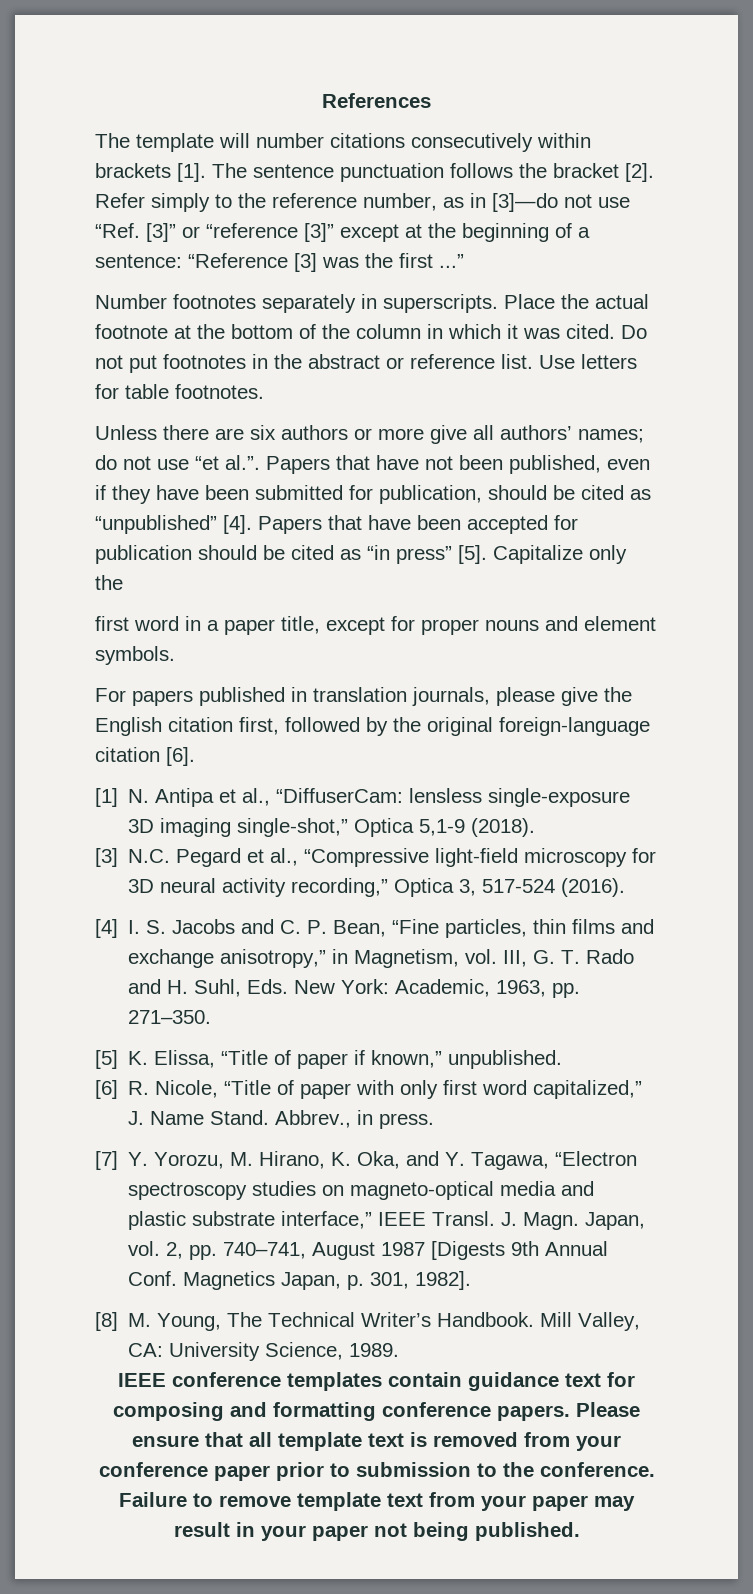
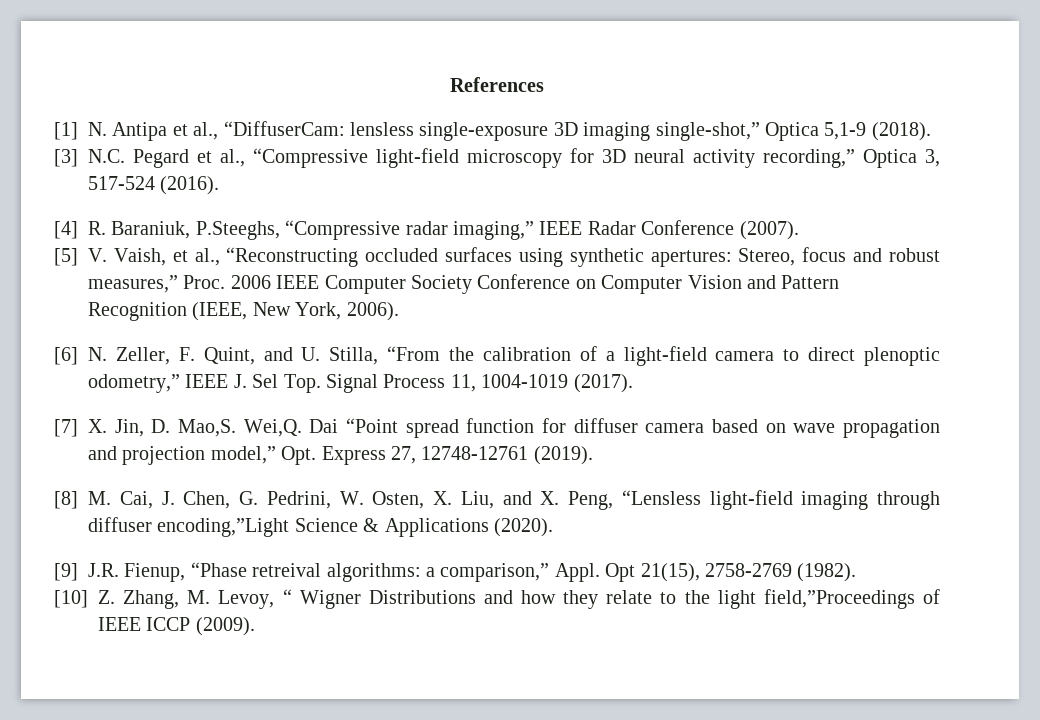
- The template will number citations consecutively within brackets [1]. The sentence punctuation follows the bracket [2]. Refer simply to the reference number, as in [3]—do not use “Ref. [3]” or “reference [3]” except at the beginning of a sentence: “Reference [3] was the first ...”
- Number footnotes separately in superscripts. Place the actual footnote at the bottom of the column in which it was cited. Do not put footnotes in the abstract or reference list. Use letters for table footnotes.
- Unless there are six authors or more give all authors’ names; do not use “et al.”. Papers that have not been published, even if they have been submitted for publication, should be cited as “unpublished” [4]. Papers that have been accepted for publication should be cited as “in press” [5]. Capitalize only the
- first word in a paper title, except for proper nouns and element symbols.
- For papers published in translation journals, please give the English citation first, followed by the original foreign-language citation [6].
- [4] I. S. Jacobs and C. P. Bean, “Fine particles, thin films and exchange anisotropy,” in Magnetism, vol. III, G. T. Rado and H. Suhl, Eds. New York: Academic, 1963, pp. 271–350.
- [5] K. Elissa, “Title of paper if known,” unpublished.
- [6] R. Nicole, “Title of paper with only first word capitalized,” J. Name Stand. Abbrev., in press.
- [7] Y. Yorozu, M. Hirano, K. Oka, and Y. Tagawa, “Electron spectroscopy studies on magneto-optical media and plastic substrate interface,” IEEE Transl. J. Magn. Japan, vol. 2, pp. 740–741, August 1987 [Digests 9th Annual Conf. Magnetics Japan, p. 301, 1982].
- [8] M. Young, The Technical Writer’s Handbook. Mill Valley, CA: University Science, 1989.
- IEEE conference templates contain guidance text for composing and formatting conference papers. Please ensure that all template text is removed from your conference paper prior to submission to the conference. Failure to remove template text from your paper may result in your paper not being published.
+ [4] R. Baraniuk, P.Steeghs, “Compressive radar imaging,” IEEE Radar Conference (2007).
+ [5] V. Vaish, et al., “Reconstructing occluded surfaces using synthetic apertures: Stereo, focus and robust measures,” Proc. 2006 IEEE Computer Society Conference on Computer Vision and Pattern Recognition (IEEE, New York, 2006).
+ [6] N. Zeller, F. Quint, and U. Stilla, “From the calibration of a light-field camera to direct plenoptic odometry,” IEEE J. Sel Top. Signal Process 11, 1004-1019 (2017).
+ [7] X. Jin, D. Mao,S. Wei,Q. Dai “Point spread function for diffuser camera based on wave propagation and projection model,” Opt. Express 27, 12748-12761 (2019).
+ [8] M. Cai, J. Chen, G. Pedrini, W. Osten, X. Liu, and X. Peng, “Lensless light-field imaging through diffuser encoding,”Light Science & Applications (2020).
+ [9] J.R. Fienup, “Phase retreival algorithms: a comparison,” Appl. Opt 21(15), 2758-2769 (1982).
+ [10] Z. Zhang, M. Levoy, “ Wigner Distributions and how they relate to the light field,”Proceedings of IEEE ICCP (2009).

